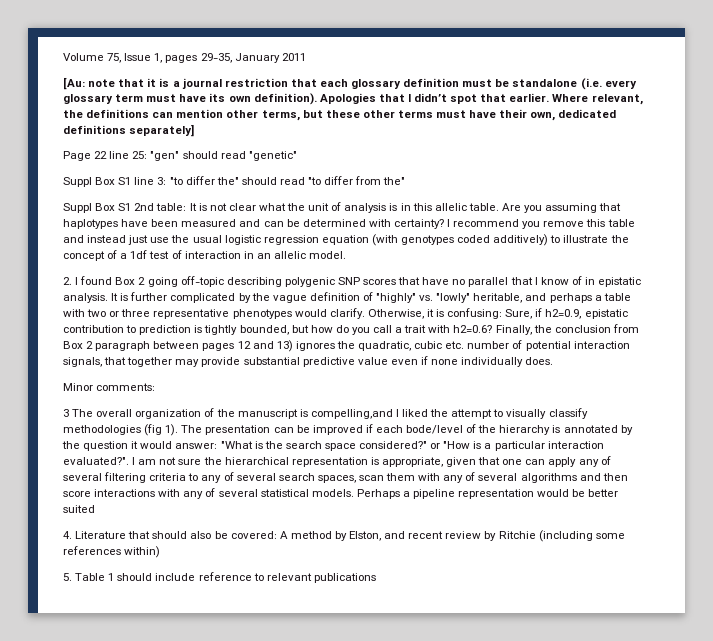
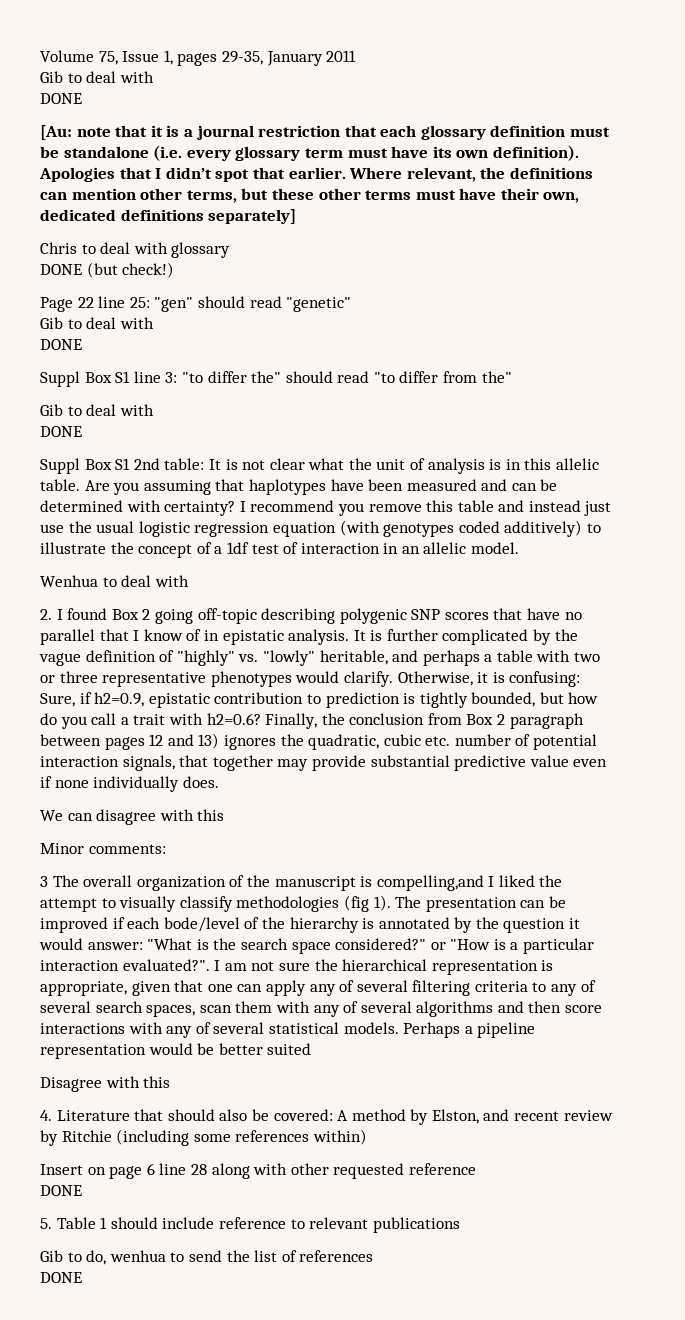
  Volume 75, Issue 1, pages 29-35, January 2011
+ Gib to deal with
+ DONE
+ Chris to deal with glossary
+ DONE (but check!)
  Page 22 line 25: "gen" should read "genetic"
+ Gib to deal with
+ DONE
  Suppl Box S1 line 3: "to differ the" should read "to differ from the"
+ Gib to deal with
+ DONE
+ Wenhua to deal with
+ We can disagree with this
+ Disagree with this
+ Insert on page 6 line 28 along with other requested reference
+ DONE
+ Gib to do, wenhua to send the list of references
+ DONE

